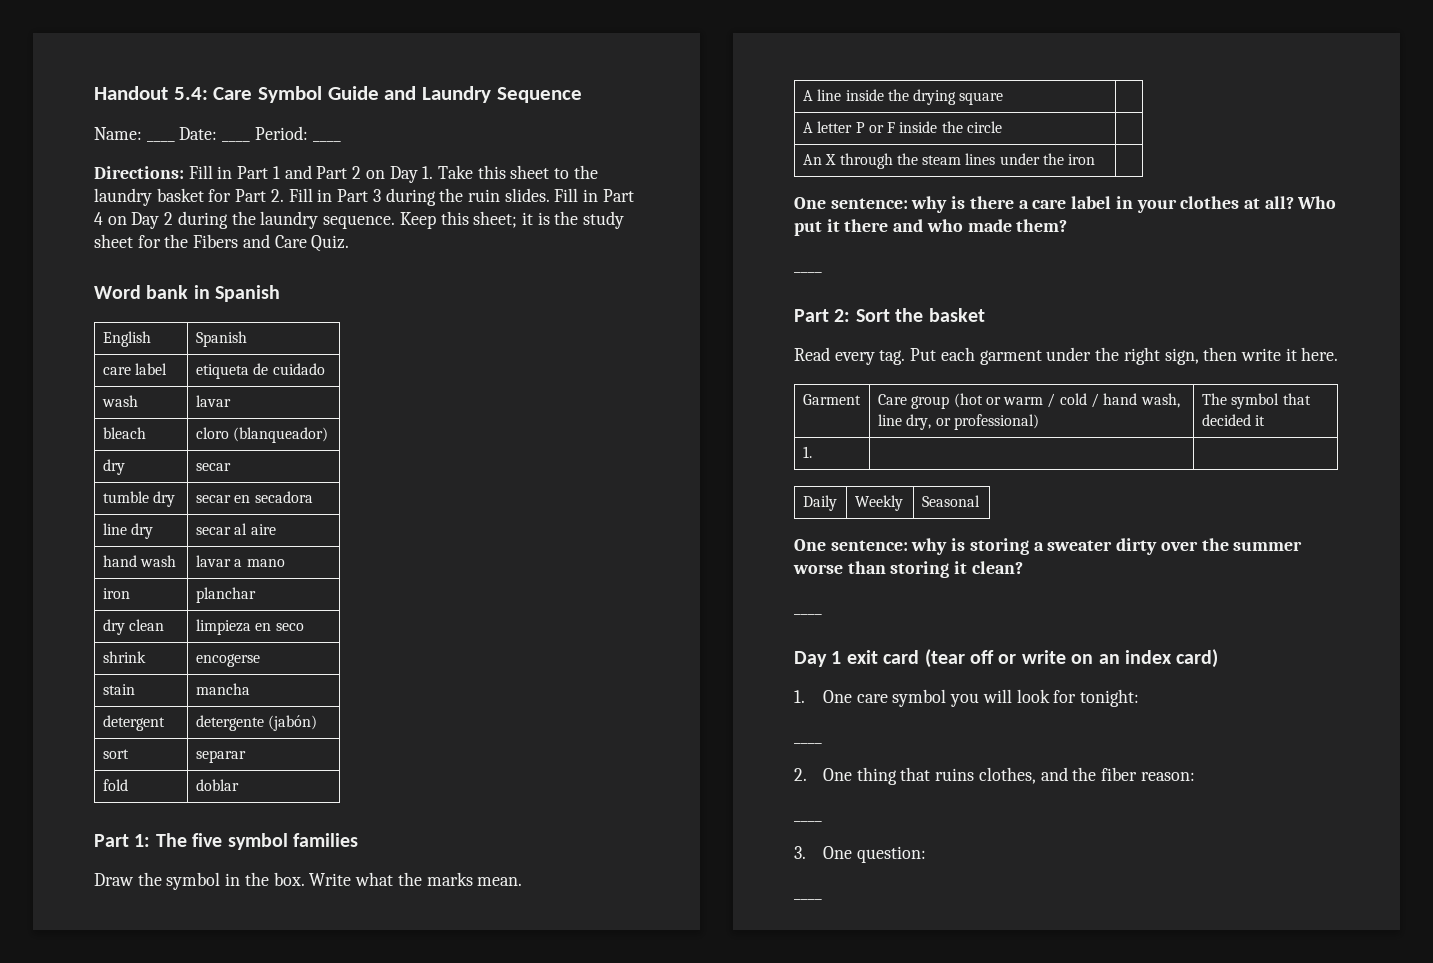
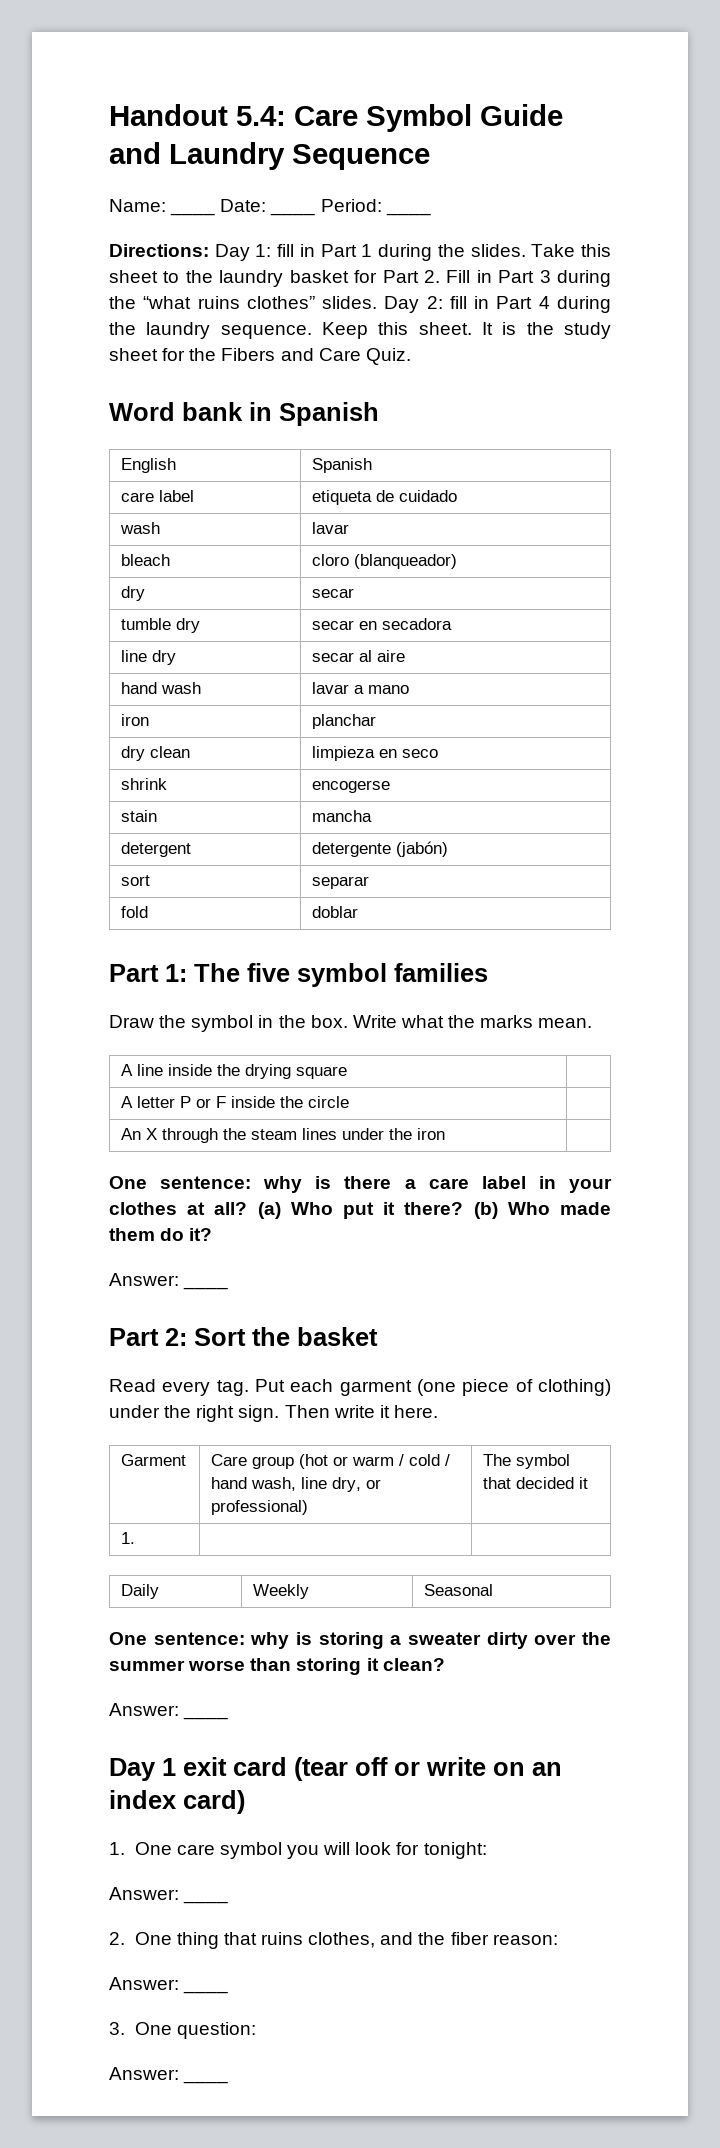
- Directions: Fill in Part 1 and Part 2 on Day 1. Take this sheet to the laundry basket for Part 2. Fill in Part 3 during the ruin slides. Fill in Part 4 on Day 2 during the laundry sequence.
+ Directions: Day 1: fill in Part 1 during the slides. Take this sheet to the laundry basket for Part 2. Fill in Part 3 during the “what ruins clothes” slides. Day 2: fill in Part 4 during the laundry sequence.
- Keep this sheet; it is the study sheet for the Fibers and Care Quiz.
+ Keep this sheet. It is the study sheet for the Fibers and Care Quiz.
- Who put it there and who made them?
- ____
+ (a) Who put it there? (b) Who made them do it?
+ Answer: ____
- Put each garment under the right sign, then write it here.
+ Put each garment (one piece of clothing) under the right sign. Then write it here.
  One sentence: why is storing a sweater dirty over the summer worse than storing it clean?
- ____
+ Answer: ____
  1. One care symbol you will look for tonight:
- ____
+ Answer: ____
  2. One thing that ruins clothes, and the fiber reason:
- ____
+ Answer: ____
  3. One question:
- ____
+ Answer: ____

